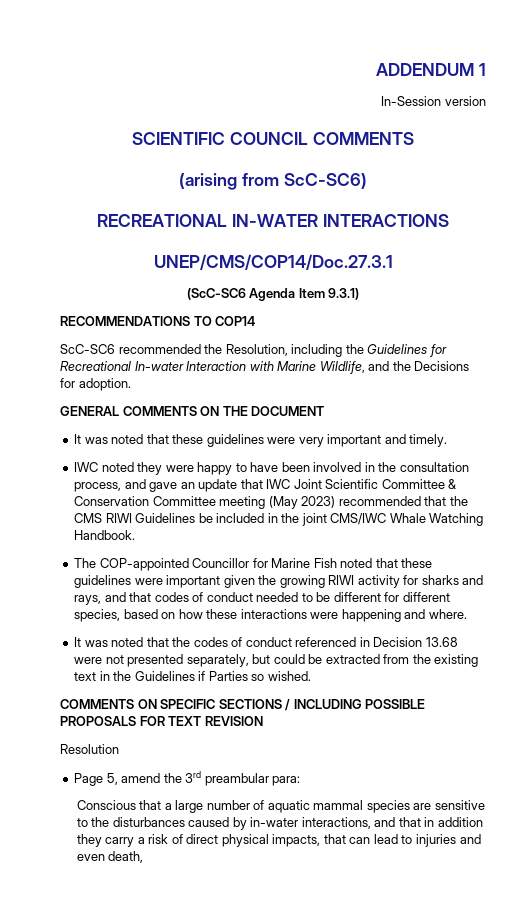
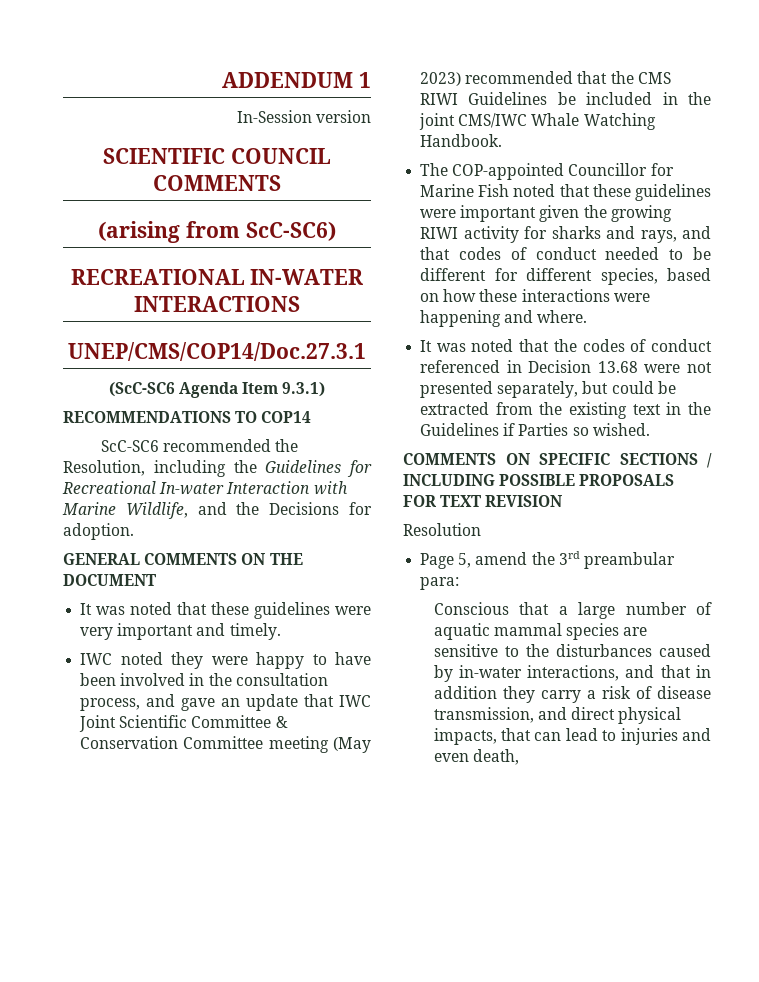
- Conscious that a large number of aquatic mammal species are sensitive to the disturbances caused by in-water interactions, and that in addition they carry a risk of direct physical impacts, that can lead to injuries and even death,
+ Conscious that a large number of aquatic mammal species are sensitive to the disturbances caused by in-water interactions, and that in addition they carry a risk of disease transmission, and direct physical impacts, that can lead to injuries and even death,

